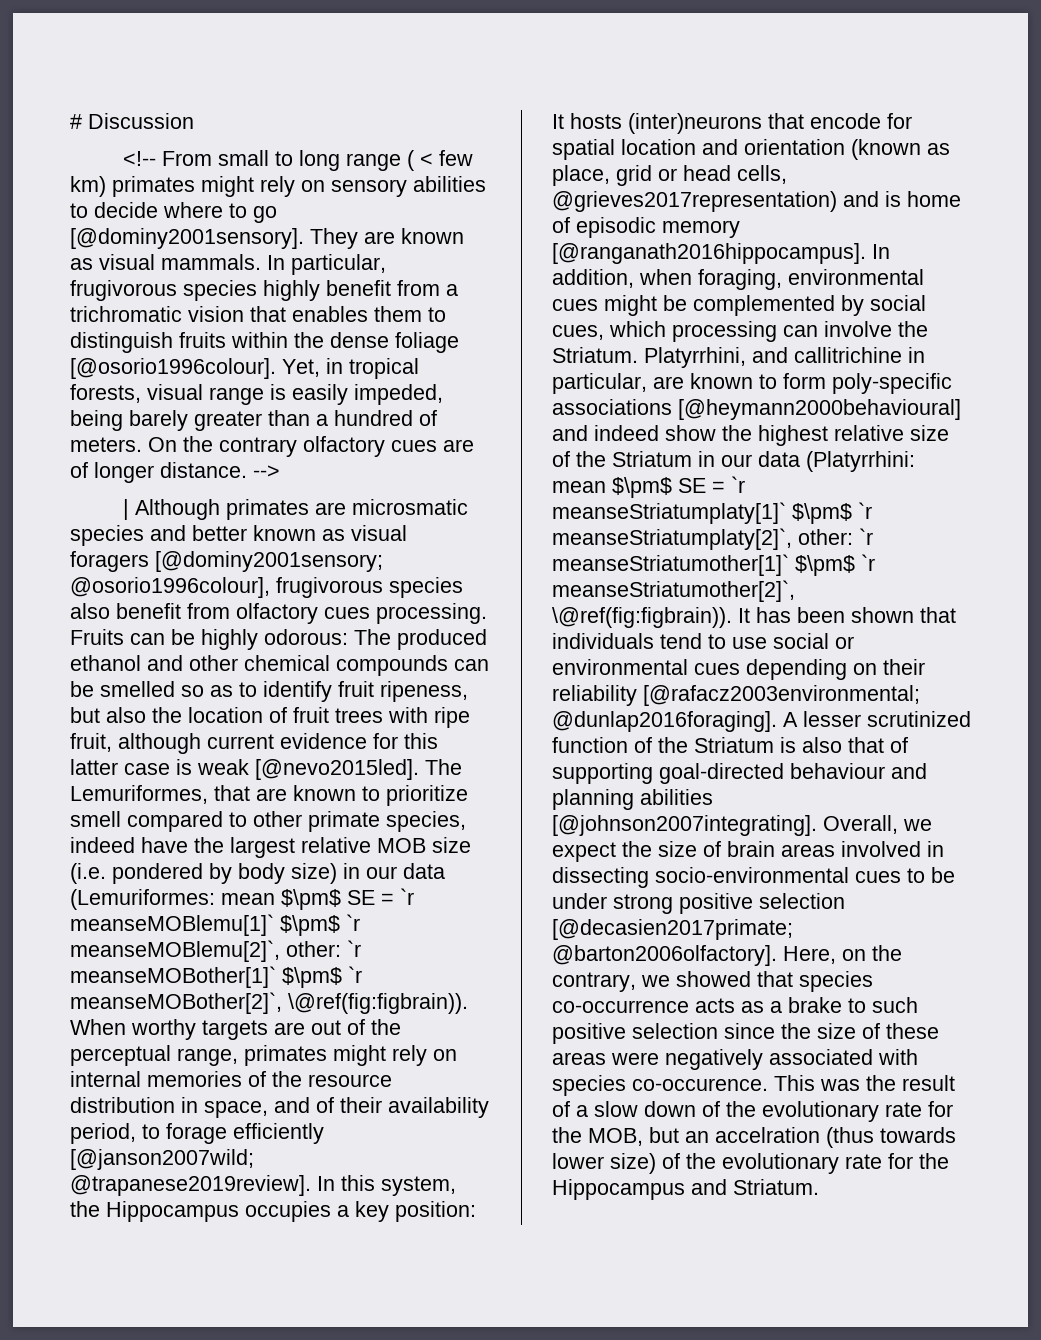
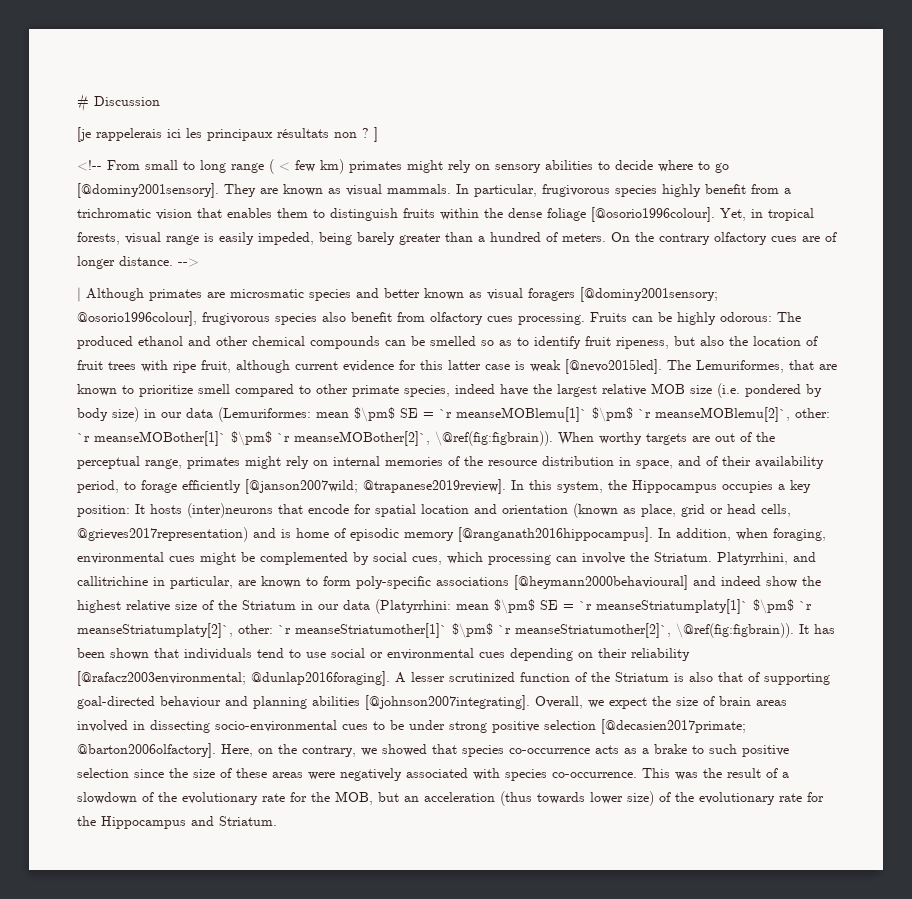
+ [je rappelerais ici les principaux résultats non ? ]
- Here, on the contrary, we showed that species co-occurrence acts as a brake to such positive selection since the size of these areas were negatively associated with species co-occurence.
+ Here, on the contrary, we showed that species co-occurrence acts as a brake to such positive selection since the size of these areas were negatively associated with species co-occurrence.
- This was the result of a slow down of the evolutionary rate for the MOB, but an accelration (thus towards lower size) of the evolutionary rate for the Hippocampus and Striatum.
+ This was the result of a slowdown of the evolutionary rate for the MOB, but an acceleration (thus towards lower size) of the evolutionary rate for the Hippocampus and Striatum.

